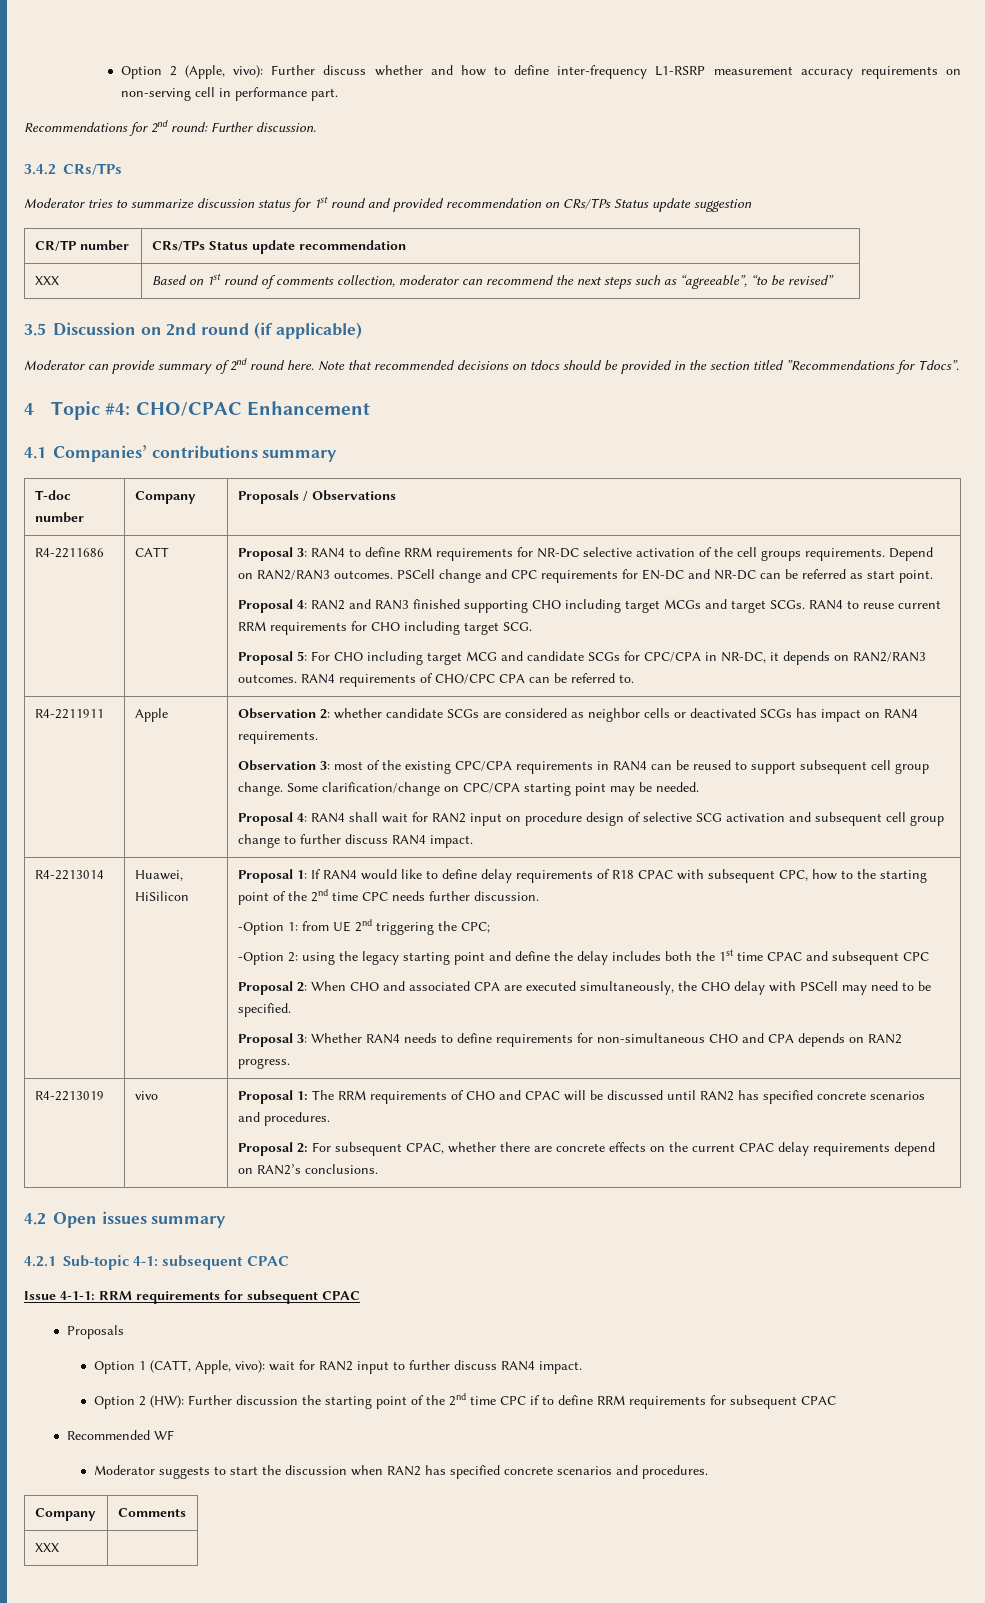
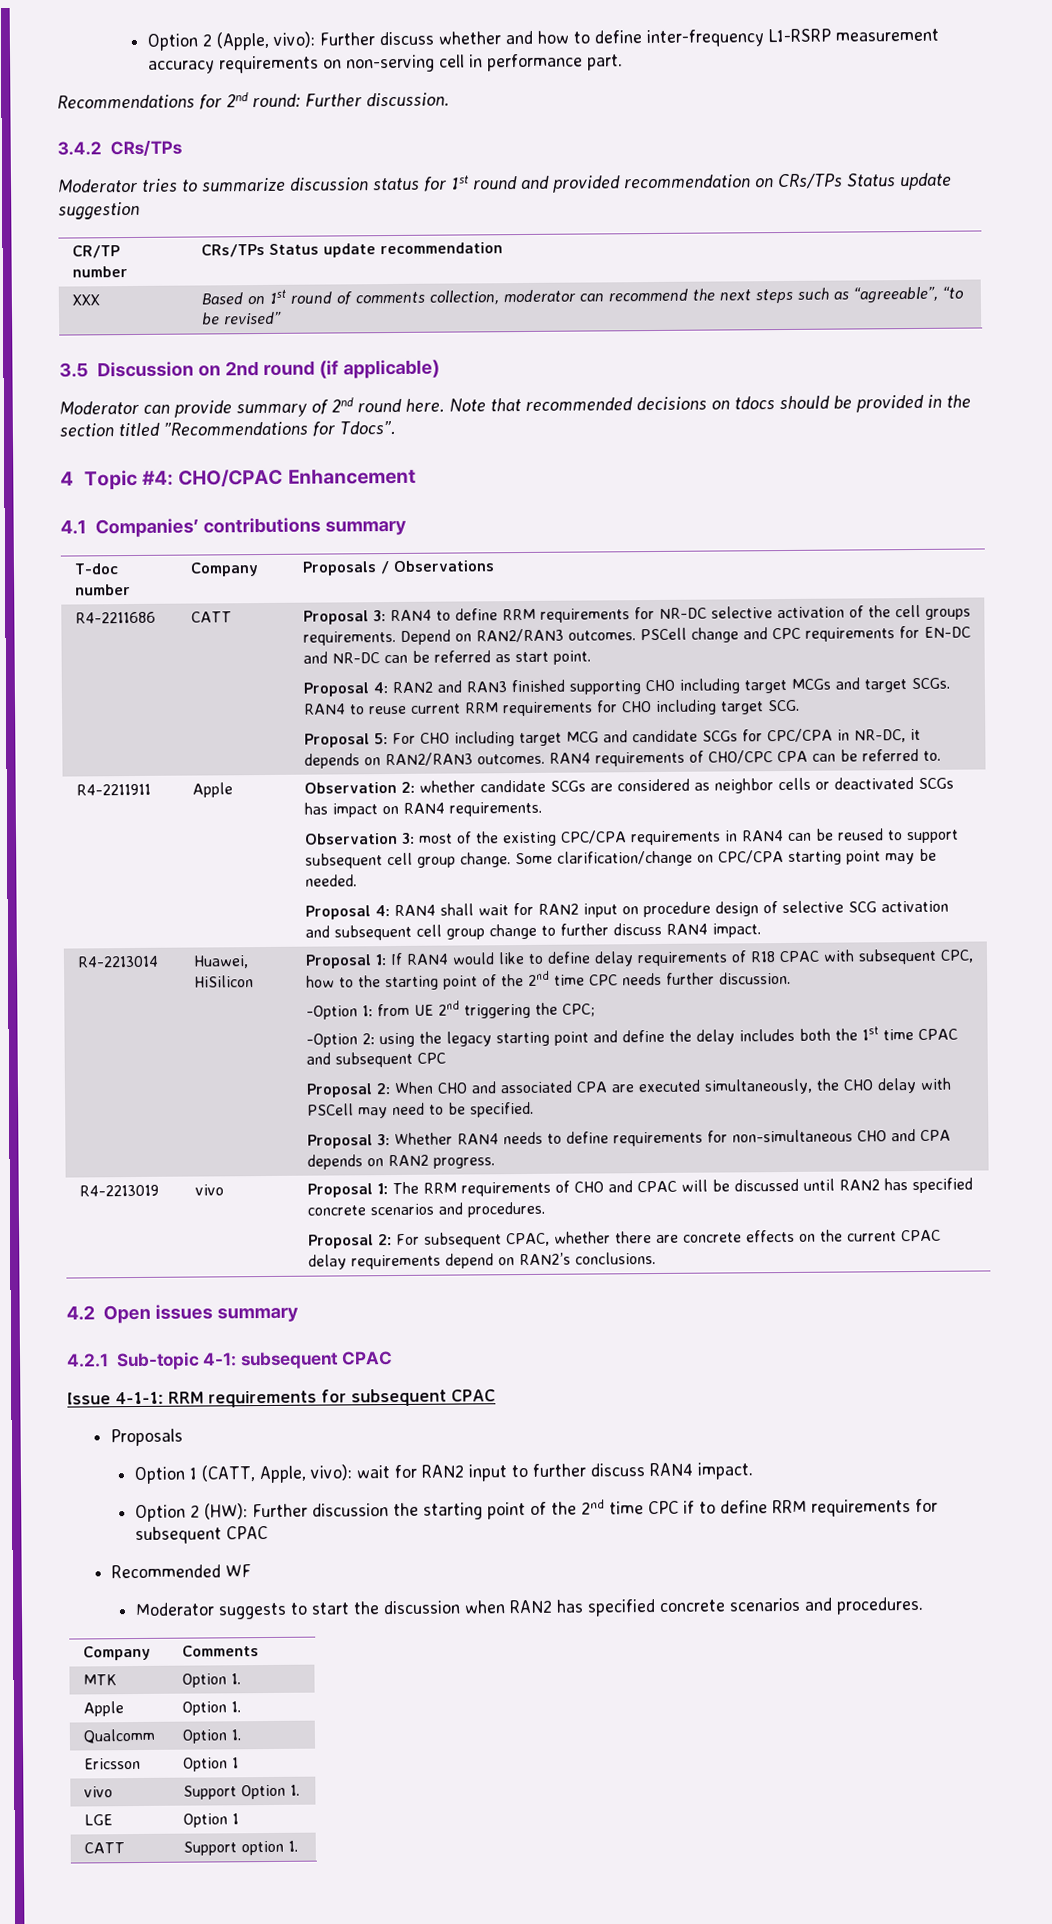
  Company | Comments
- XXX |
+ MTK | Option 1.
+ Apple | Option 1.
+ Qualcomm | Option 1.
+ Ericsson | Option 1
+ vivo | Support Option 1.
+ LGE | Option 1
+ CATT | Support option 1.

